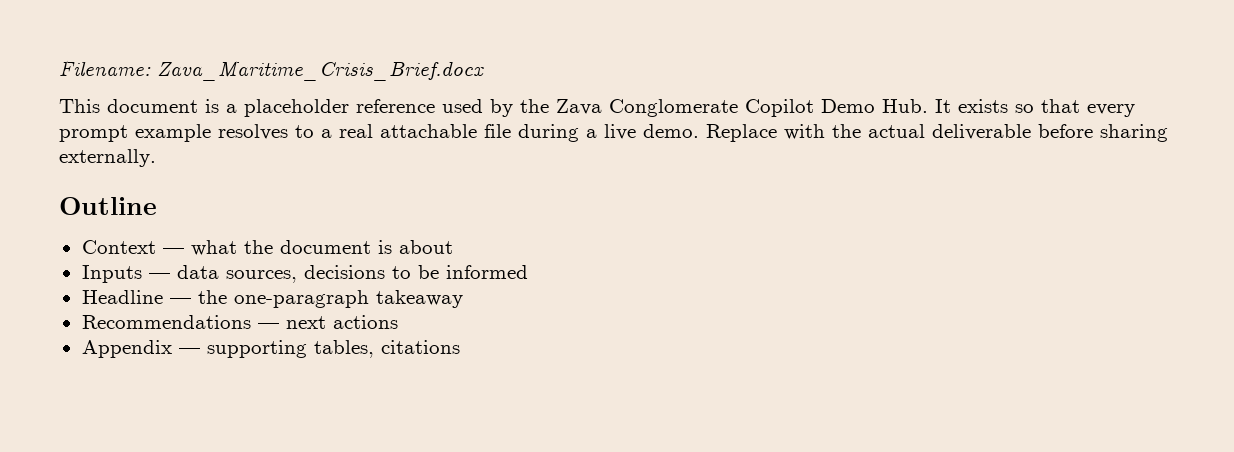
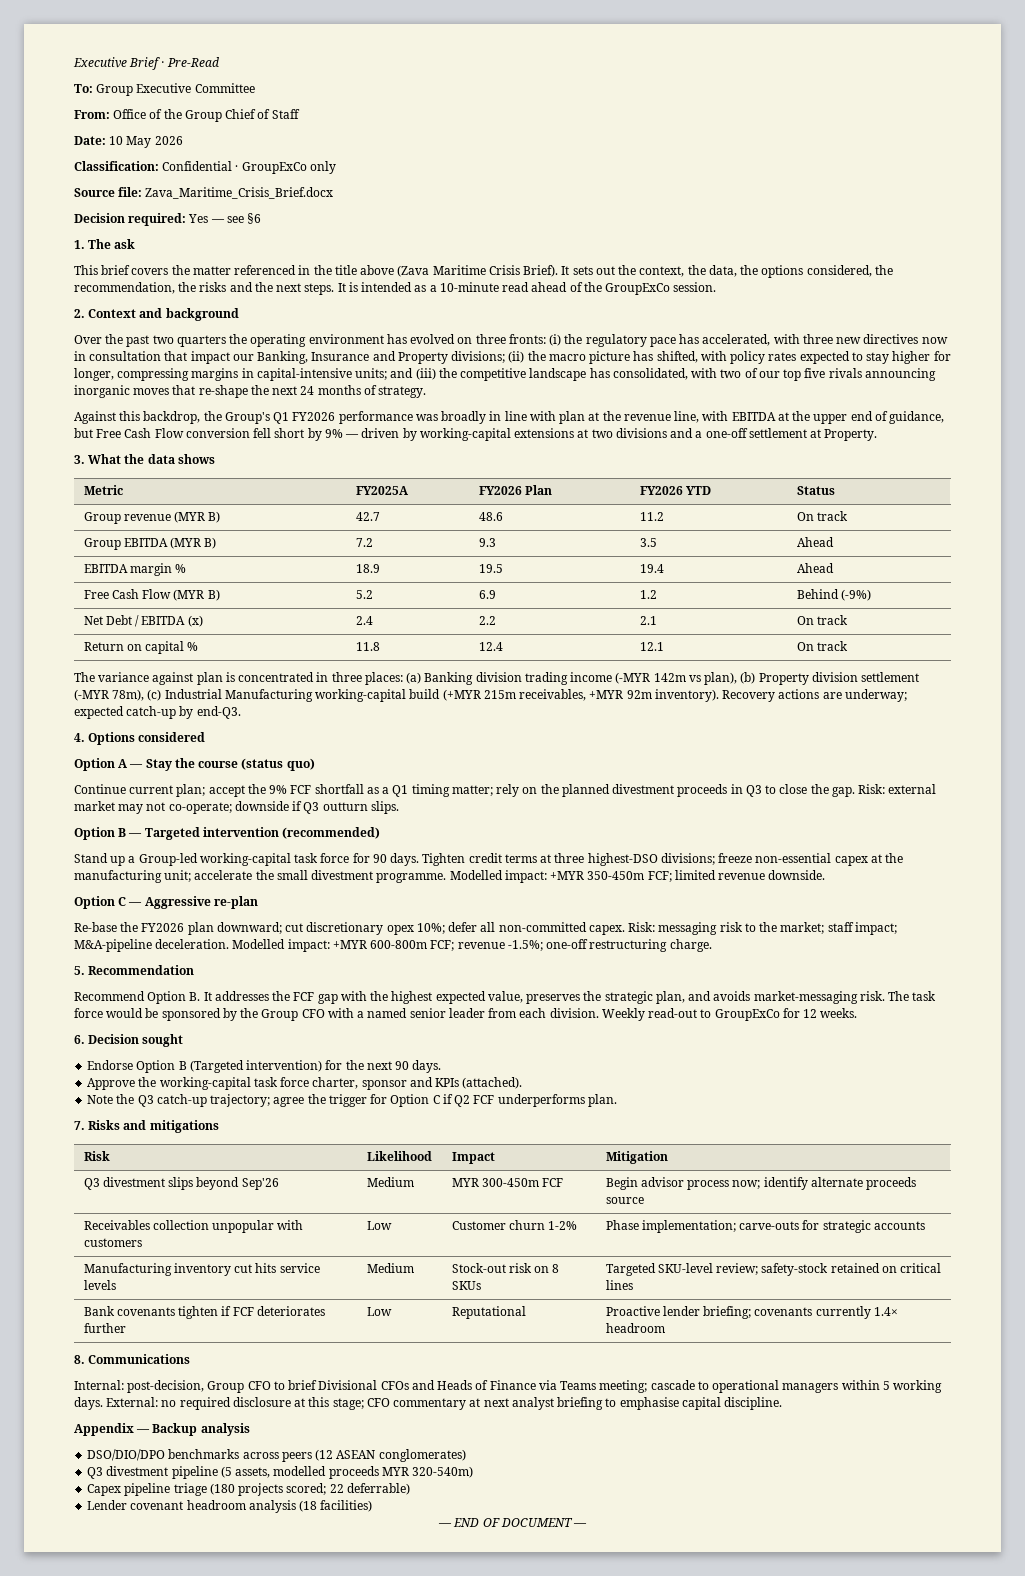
- Filename: Zava_Maritime_Crisis_Brief.docx
- This document is a placeholder reference used by the Zava Conglomerate Copilot Demo Hub. It exists so that every prompt example resolves to a real attachable file during a live demo. Replace with the actual deliverable before sharing externally.
- Outline
- Context — what the document is about
- Inputs — data sources, decisions to be informed
- Headline — the one-paragraph takeaway
- Recommendations — next actions
- Appendix — supporting tables, citations
+ Executive Brief · Pre-Read
+ To: Group Executive Committee
+ From: Office of the Group Chief of Staff
+ Date: 10 May 2026
+ Classification: Confidential · GroupExCo only
+ Source file: Zava_Maritime_Crisis_Brief.docx
+ Decision required: Yes — see §6
+ 1. The ask
+ This brief covers the matter referenced in the title above (Zava Maritime Crisis Brief). It sets out the context, the data, the options considered, the recommendation, the risks and the next steps. It is intended as a 10-minute read ahead of the GroupExCo session.
+ 2. Context and background
+ Over the past two quarters the operating environment has evolved on three fronts: (i) the regulatory pace has accelerated, with three new directives now in consultation that impact our Banking, Insurance and Property divisions; (ii) the macro picture has shifted, with policy rates expected to stay higher for longer, compressing margins in capital-intensive units; and (iii) the competitive landscape has consolidated, with two of our top five rivals announcing inorganic moves that re-shape the next 24 months of strategy.
+ Against this backdrop, the Group's Q1 FY2026 performance was broadly in line with plan at the revenue line, with EBITDA at the upper end of guidance, but Free Cash Flow conversion fell short by 9% — driven by working-capital extensions at two divisions and a one-off settlement at Property.
+ 3. What the data shows
+ Metric | FY2025A | FY2026 Plan | FY2026 YTD | Status
+ Group revenue (MYR B) | 42.7 | 48.6 | 11.2 | On track
+ Group EBITDA (MYR B) | 7.2 | 9.3 | 3.5 | Ahead
+ EBITDA margin % | 18.9 | 19.5 | 19.4 | Ahead
+ Free Cash Flow (MYR B) | 5.2 | 6.9 | 1.2 | Behind (-9%)
+ Net Debt / EBITDA (x) | 2.4 | 2.2 | 2.1 | On track
+ Return on capital % | 11.8 | 12.4 | 12.1 | On track
+ The variance against plan is concentrated in three places: (a) Banking division trading income (-MYR 142m vs plan), (b) Property division settlement (-MYR 78m), (c) Industrial Manufacturing working-capital build (+MYR 215m receivables, +MYR 92m inventory). Recovery actions are underway; expected catch-up by end-Q3.
+ 4. Options considered
+ Option A — Stay the course (status quo)
+ Continue current plan; accept the 9% FCF shortfall as a Q1 timing matter; rely on the planned divestment proceeds in Q3 to close the gap. Risk: external market may not co-operate; downside if Q3 outturn slips.
+ Option B — Targeted intervention (recommended)
+ Stand up a Group-led working-capital task force for 90 days. Tighten credit terms at three highest-DSO divisions; freeze non-essential capex at the manufacturing unit; accelerate the small divestment programme. Modelled impact: +MYR 350-450m FCF; limited revenue downside.
+ Option C — Aggressive re-plan
+ Re-base the FY2026 plan downward; cut discretionary opex 10%; defer all non-committed capex. Risk: messaging risk to the market; staff impact; M&A-pipeline deceleration. Modelled impact: +MYR 600-800m FCF; revenue -1.5%; one-off restructuring charge.
+ 5. Recommendation
+ Recommend Option B. It addresses the FCF gap with the highest expected value, preserves the strategic plan, and avoids market-messaging risk. The task force would be sponsored by the Group CFO with a named senior leader from each division. Weekly read-out to GroupExCo for 12 weeks.
+ 6. Decision sought
+ Endorse Option B (Targeted intervention) for the next 90 days.
+ Approve the working-capital task force charter, sponsor and KPIs (attached).
+ Note the Q3 catch-up trajectory; agree the trigger for Option C if Q2 FCF underperforms plan.
+ 7. Risks and mitigations
+ Risk | Likelihood | Impact | Mitigation
+ Q3 divestment slips beyond Sep'26 | Medium | MYR 300-450m FCF | Begin advisor process now; identify alternate proceeds source
+ Receivables collection unpopular with customers | Low | Customer churn 1-2% | Phase implementation; carve-outs for strategic accounts
+ Manufacturing inventory cut hits service levels | Medium | Stock-out risk on 8 SKUs | Targeted SKU-level review; safety-stock retained on critical lines
+ Bank covenants tighten if FCF deteriorates further | Low | Reputational | Proactive lender briefing; covenants currently 1.4× headroom
+ 8. Communications
+ Internal: post-decision, Group CFO to brief Divisional CFOs and Heads of Finance via Teams meeting; cascade to operational managers within 5 working days. External: no required disclosure at this stage; CFO commentary at next analyst briefing to emphasise capital discipline.
+ Appendix — Backup analysis
+ DSO/DIO/DPO benchmarks across peers (12 ASEAN conglomerates)
+ Q3 divestment pipeline (5 assets, modelled proceeds MYR 320-540m)
+ Capex pipeline triage (180 projects scored; 22 deferrable)
+ Lender covenant headroom analysis (18 facilities)
+ — END OF DOCUMENT —

